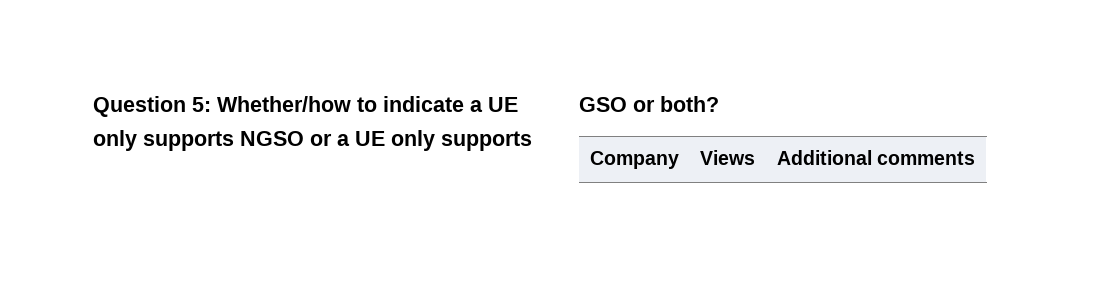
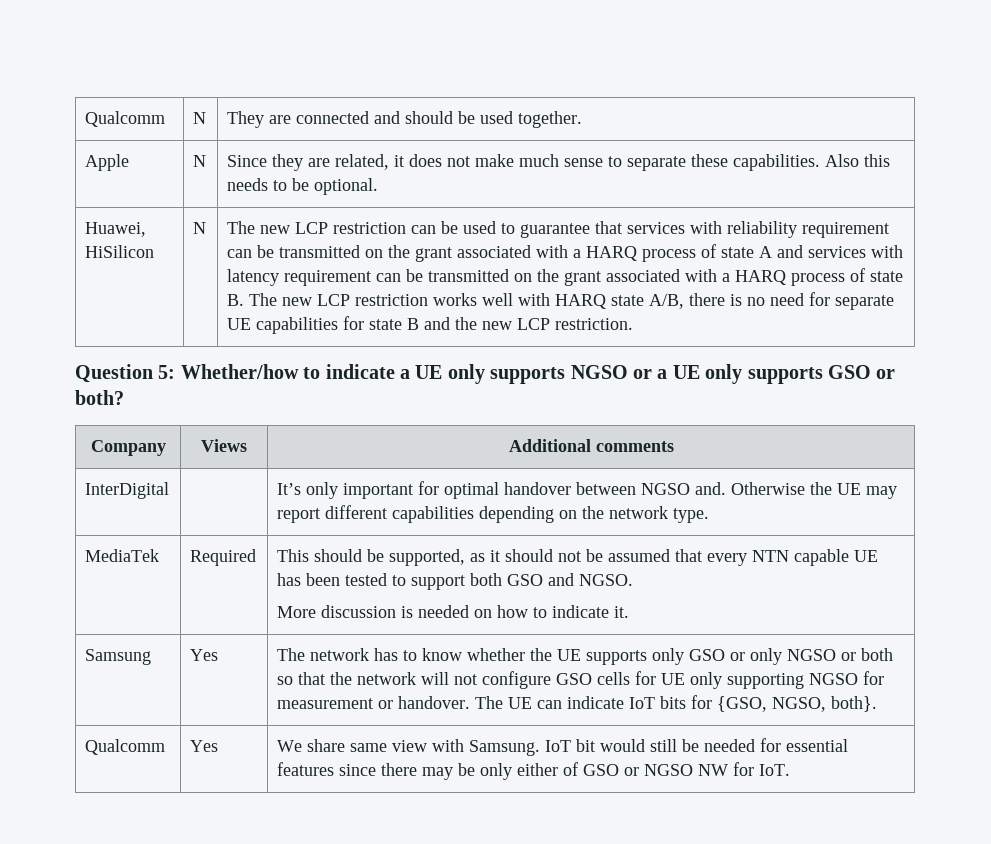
+ Qualcomm | N | They are connected and should be used together.
+ Apple | N | Since they are related, it does not make much sense to separate these capabilities. Also this needs to be optional.
+ Huawei, HiSilicon | N | The new LCP restriction can be used to guarantee that services with reliability requirement can be transmitted on the grant associated with a HARQ process of state A and services with latency requirement can be transmitted on the grant associated with a HARQ process of state B. The new LCP restriction works well with HARQ state A/B, there is no need for separate UE capabilities for state B and the new LCP restriction.
+ InterDigital | | It’s only important for optimal handover between NGSO and. Otherwise the UE may report different capabilities depending on the network type.
+ MediaTek | Required | This should be supported, as it should not be assumed that every NTN capable UE has been tested to support both GSO and NGSO.
+ More discussion is needed on how to indicate it.
+ Samsung | Yes | The network has to know whether the UE supports only GSO or only NGSO or both so that the network will not configure GSO cells for UE only supporting NGSO for measurement or handover. The UE can indicate IoT bits for {GSO, NGSO, both}.
+ Qualcomm | Yes | We share same view with Samsung. IoT bit would still be needed for essential features since there may be only either of GSO or NGSO NW for IoT.

